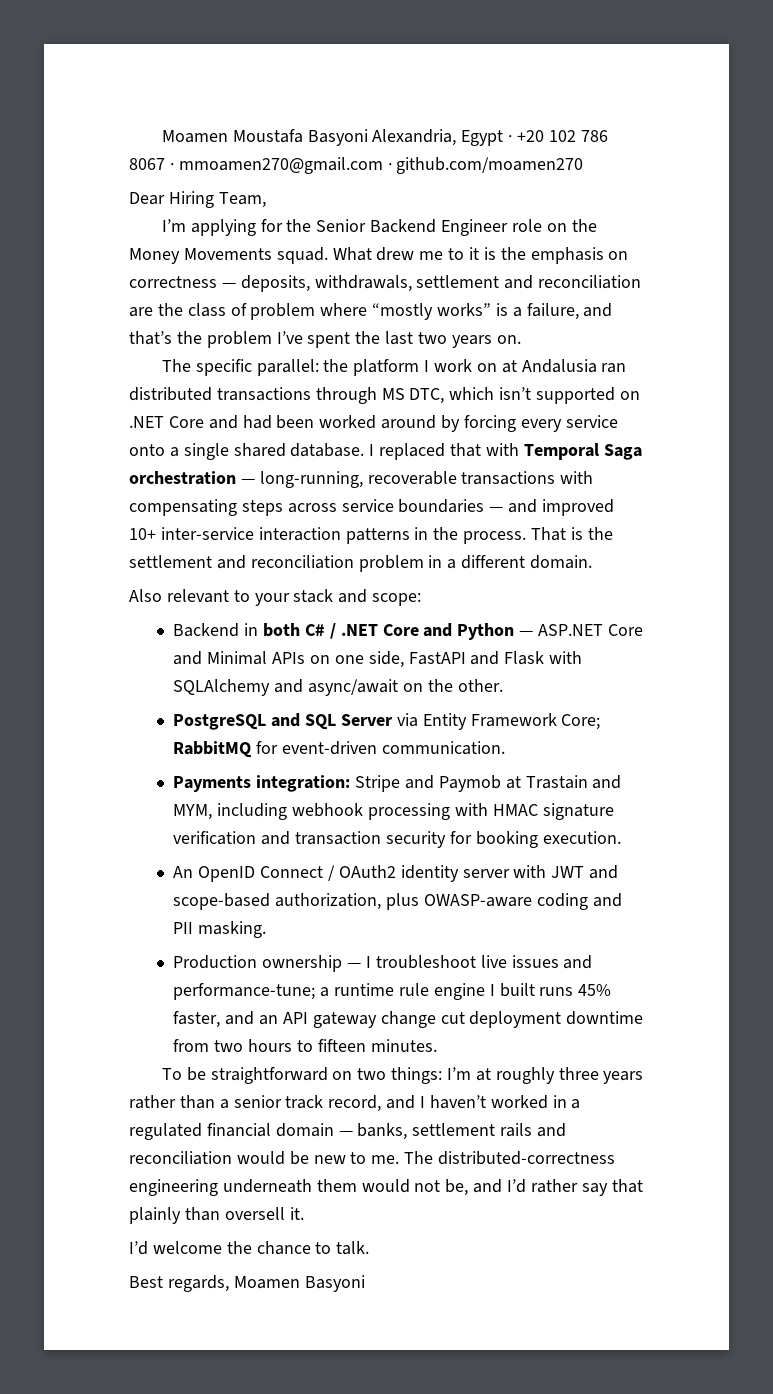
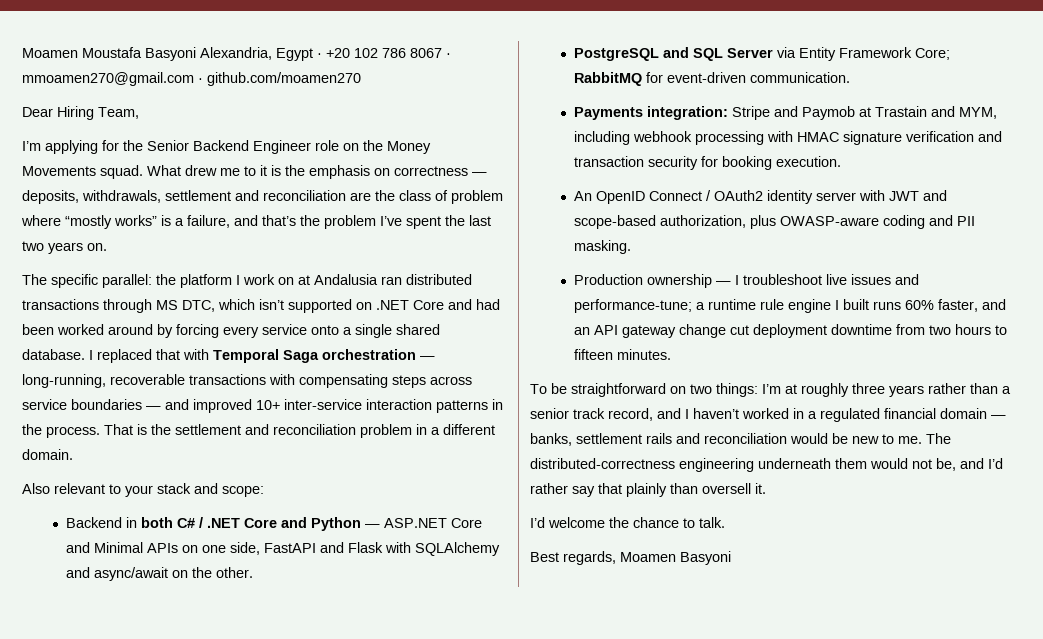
- Production ownership — I troubleshoot live issues and performance-tune; a runtime rule engine I built runs 45% faster, and an API gateway change cut deployment downtime from two hours to fifteen minutes.
+ Production ownership — I troubleshoot live issues and performance-tune; a runtime rule engine I built runs 60% faster, and an API gateway change cut deployment downtime from two hours to fifteen minutes.

